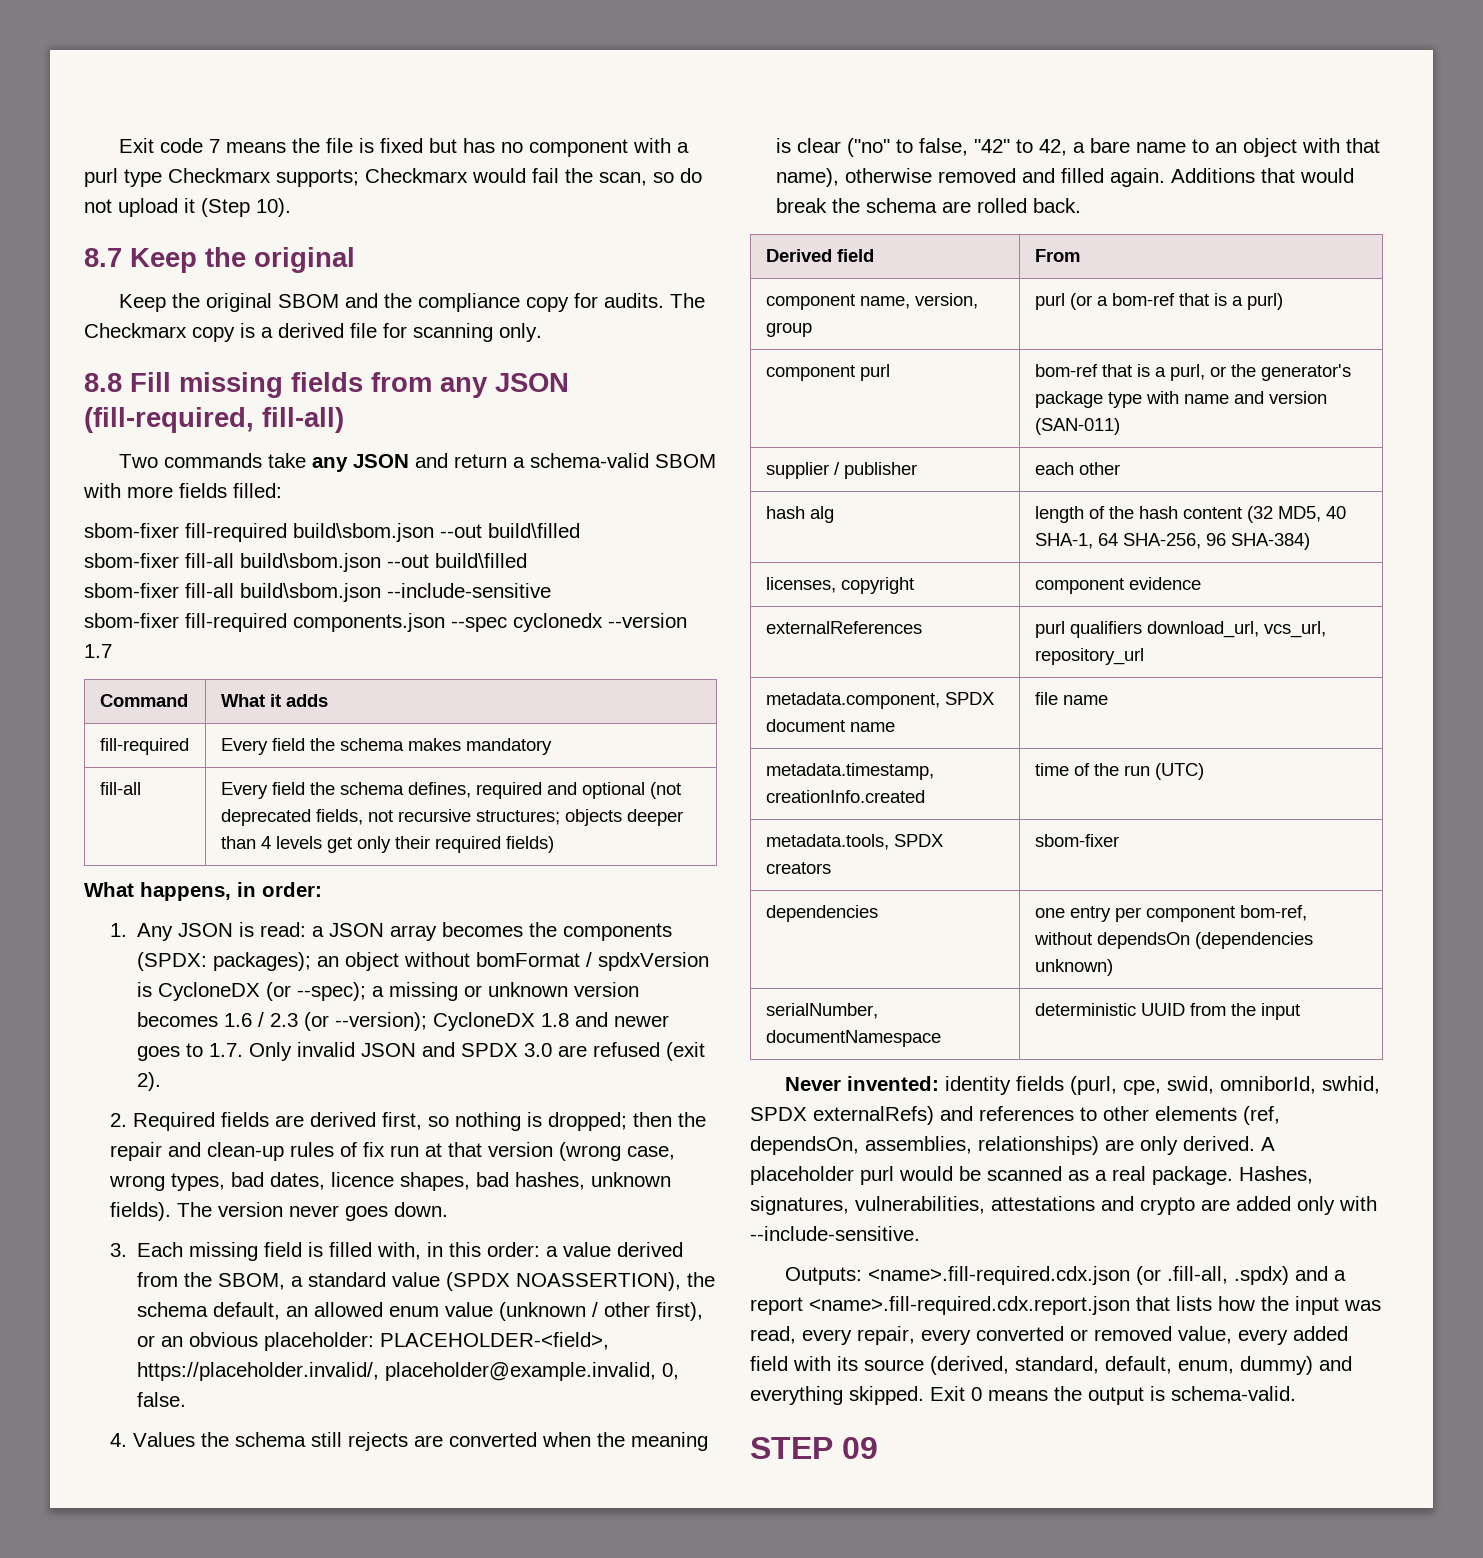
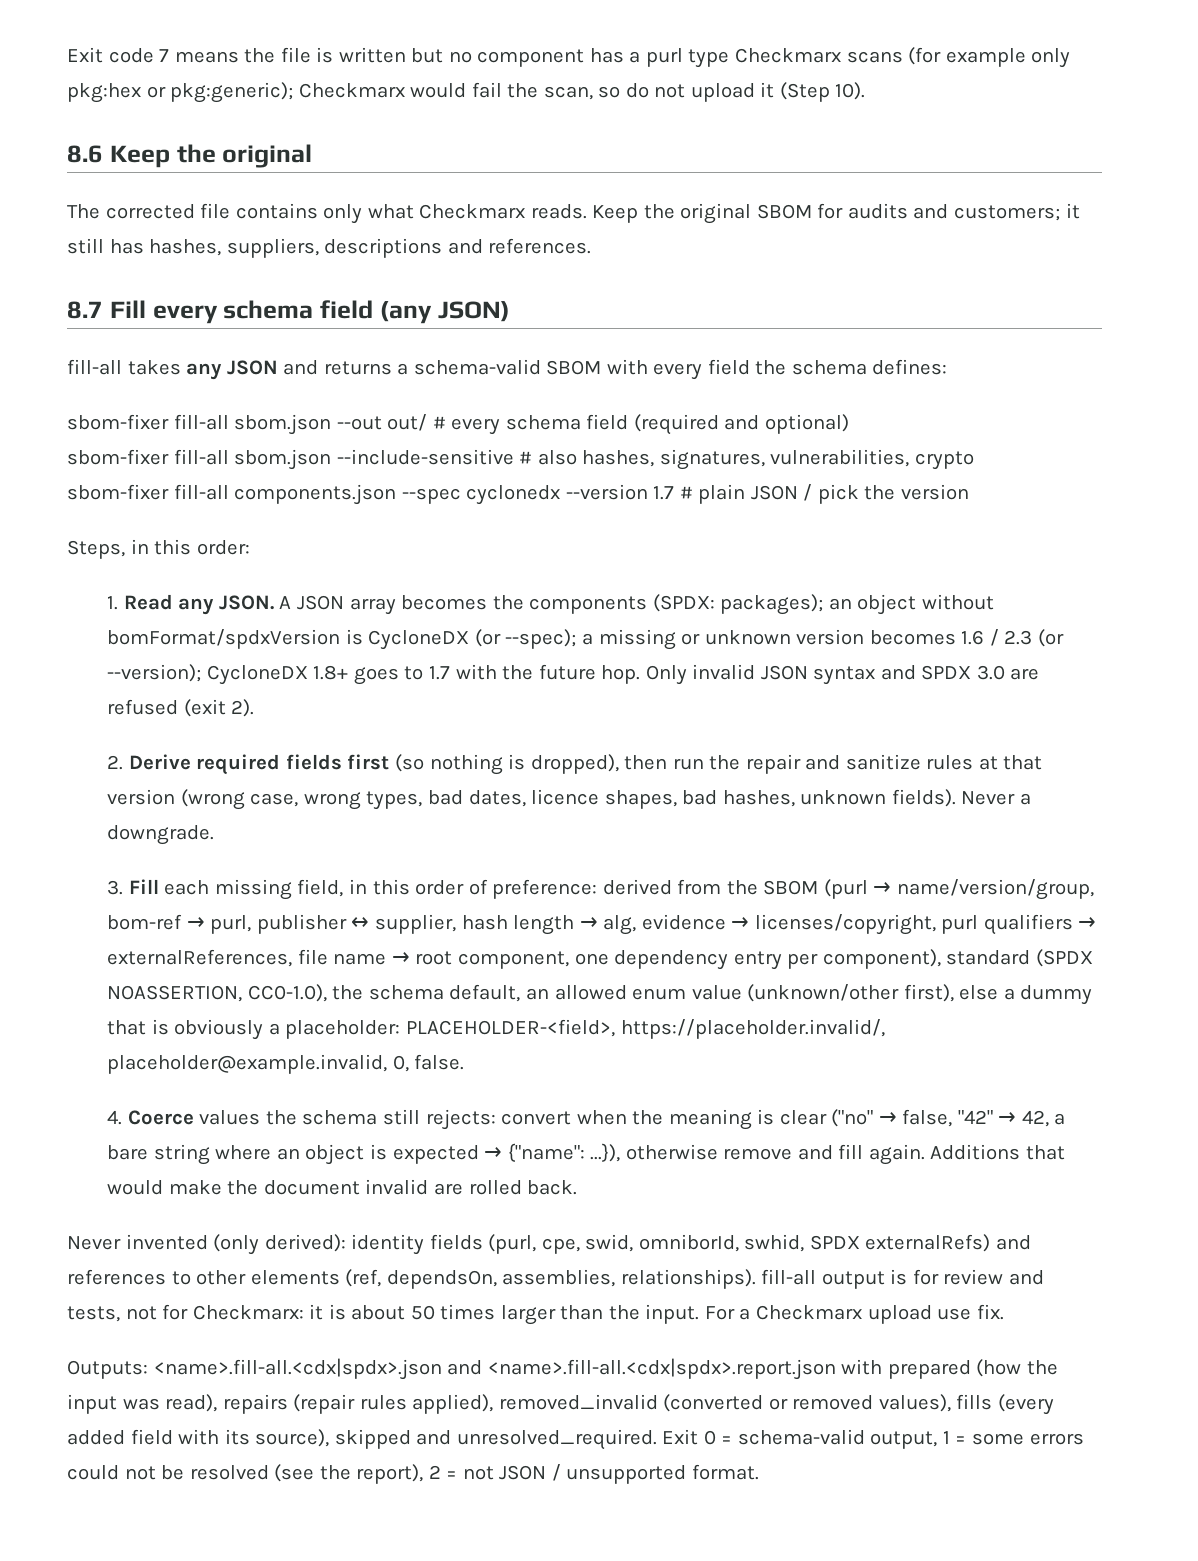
- Exit code 7 means the file is fixed but has no component with a purl type Checkmarx supports; Checkmarx would fail the scan, so do not upload it (Step 10).
+ Exit code 7 means the file is written but no component has a purl type Checkmarx scans (for example only pkg:hex or pkg:generic); Checkmarx would fail the scan, so do not upload it (Step 10).
- 8.7 Keep the original
+ 8.6 Keep the original
- Keep the original SBOM and the compliance copy for audits. The Checkmarx copy is a derived file for scanning only.
- 8.8 Fill missing fields from any JSON (fill-required, fill-all)
- Two commands take any JSON and return a schema-valid SBOM with more fields filled:
- sbom-fixer fill-required build\sbom.json --out build\filled
- sbom-fixer fill-all build\sbom.json --out build\filled
- sbom-fixer fill-all build\sbom.json --include-sensitive
- sbom-fixer fill-required components.json --spec cyclonedx --version 1.7
- Command | What it adds
- fill-required | Every field the schema makes mandatory
- fill-all | Every field the schema defines, required and optional (not deprecated fields, not recursive structures; objects deeper than 4 levels get only their required fields)
- What happens, in order:
- 1. Any JSON is read: a JSON array becomes the components (SPDX: packages); an object without bomFormat / spdxVersion is CycloneDX (or --spec); a missing or unknown version becomes 1.6 / 2.3 (or --version); CycloneDX 1.8 and newer goes to 1.7. Only invalid JSON and SPDX 3.0 are refused (exit 2).
+ The corrected file contains only what Checkmarx reads. Keep the original SBOM for audits and customers; it still has hashes, suppliers, descriptions and references.
+ 8.7 Fill every schema field (any JSON)
+ fill-all takes any JSON and returns a schema-valid SBOM with every field the schema defines:
+ sbom-fixer fill-all sbom.json --out out/ # every schema field (required and optional)
+ sbom-fixer fill-all sbom.json --include-sensitive # also hashes, signatures, vulnerabilities, crypto
+ sbom-fixer fill-all components.json --spec cyclonedx --version 1.7 # plain JSON / pick the version
+ Steps, in this order:
+ 1. Read any JSON. A JSON array becomes the components (SPDX: packages); an object without bomFormat/spdxVersion is CycloneDX (or --spec); a missing or unknown version becomes 1.6 / 2.3 (or --version); CycloneDX 1.8+ goes to 1.7 with the future hop. Only invalid JSON syntax and SPDX 3.0 are refused (exit 2).
- 2. Required fields are derived first, so nothing is dropped; then the repair and clean-up rules of fix run at that version (wrong case, wrong types, bad dates, licence shapes, bad hashes, unknown fields).
+ 2. Derive required fields first (so nothing is dropped), then run the repair and sanitize rules at that version (wrong case, wrong types, bad dates, licence shapes, bad hashes, unknown fields).
- The version never goes down.
- 3. Each missing field is filled with, in this order: a value derived from the SBOM, a standard value (SPDX NOASSERTION), the schema default, an allowed enum value (unknown / other first), or an obvious placeholder: PLACEHOLDER-<field>, https://placeholder.invalid/, placeholder@example.invalid, 0, false.
+ Never a downgrade.
+ 3. Fill each missing field, in this order of preference: derived from the SBOM (purl → name/version/group, bom-ref → purl, publisher ↔ supplier, hash length → alg, evidence → licenses/copyright, purl qualifiers → externalReferences, file name → root component, one dependency entry per component), standard (SPDX NOASSERTION, CC0-1.0), the schema default, an allowed enum value (unknown/other first), else a dummy that is obviously a placeholder: PLACEHOLDER-<field>, https://placeholder.invalid/, placeholder@example.invalid, 0, false.
- 4. Values the schema still rejects are converted when the meaning is clear ("no" to false, "42" to 42, a bare name to an object with that name), otherwise removed and filled again. Additions that would break the schema are rolled back.
- Derived field | From
- component name, version, group | purl (or a bom-ref that is a purl)
- component purl | bom-ref that is a purl, or the generator's package type with name and version (SAN-011)
- supplier / publisher | each other
- hash alg | length of the hash content (32 MD5, 40 SHA-1, 64 SHA-256, 96 SHA-384)
- licenses, copyright | component evidence
- externalReferences | purl qualifiers download_url, vcs_url, repository_url
- metadata.component, SPDX document name | file name
- metadata.timestamp, creationInfo.created | time of the run (UTC)
- metadata.tools, SPDX creators | sbom-fixer
- dependencies | one entry per component bom-ref, without dependsOn (dependencies unknown)
- serialNumber, documentNamespace | deterministic UUID from the input
- Never invented: identity fields (purl, cpe, swid, omniborId, swhid, SPDX externalRefs) and references to other elements (ref, dependsOn, assemblies, relationships) are only derived. A placeholder purl would be scanned as a real package. Hashes, signatures, vulnerabilities, attestations and crypto are added only with --include-sensitive.
- Outputs: <name>.fill-required.cdx.json (or .fill-all, .spdx) and a report <name>.fill-required.cdx.report.json that lists how the input was read, every repair, every converted or removed value, every added field with its source (derived, standard, default, enum, dummy) and everything skipped. Exit 0 means the output is schema-valid.
- STEP 09
+ 4. Coerce values the schema still rejects: convert when the meaning is clear ("no" → false, "42" → 42, a bare string where an object is expected → {"name": ...}), otherwise remove and fill again. Additions that would make the document invalid are rolled back.
+ Never invented (only derived): identity fields (purl, cpe, swid, omniborId, swhid, SPDX externalRefs) and references to other elements (ref, dependsOn, assemblies, relationships). fill-all output is for review and tests, not for Checkmarx: it is about 50 times larger than the input. For a Checkmarx upload use fix.
+ Outputs: <name>.fill-all.<cdx|spdx>.json and <name>.fill-all.<cdx|spdx>.report.json with prepared (how the input was read), repairs (repair rules applied), removed_invalid (converted or removed values), fills (every added field with its source), skipped and unresolved_required. Exit 0 = schema-valid output, 1 = some errors could not be resolved (see the report), 2 = not JSON / unsupported format.

